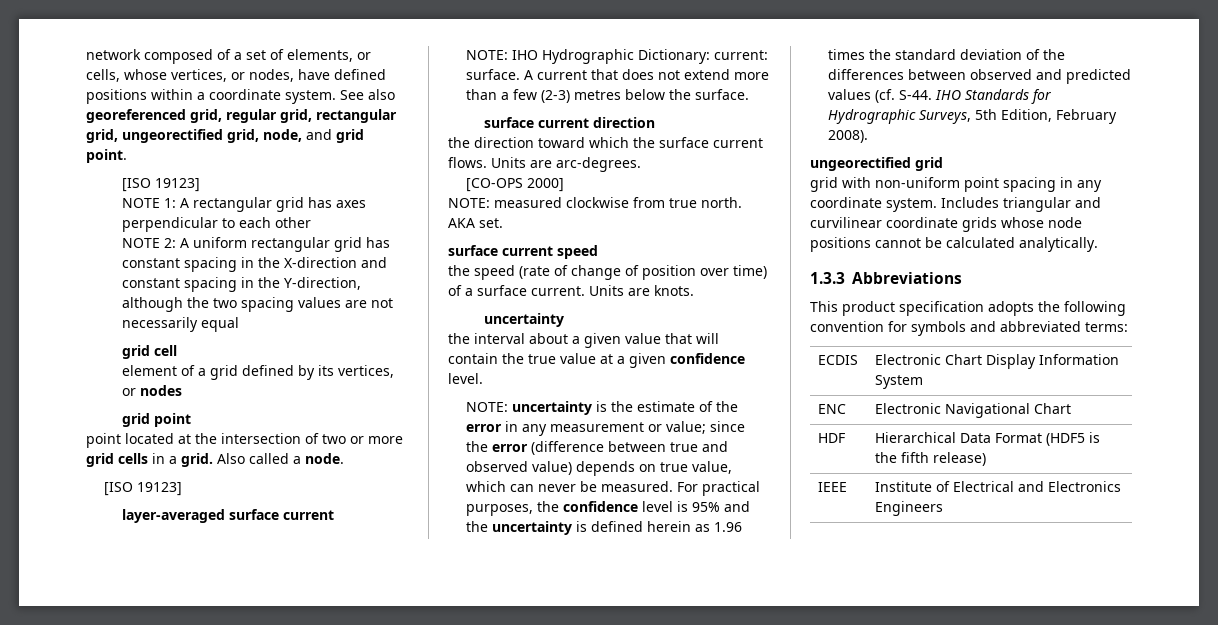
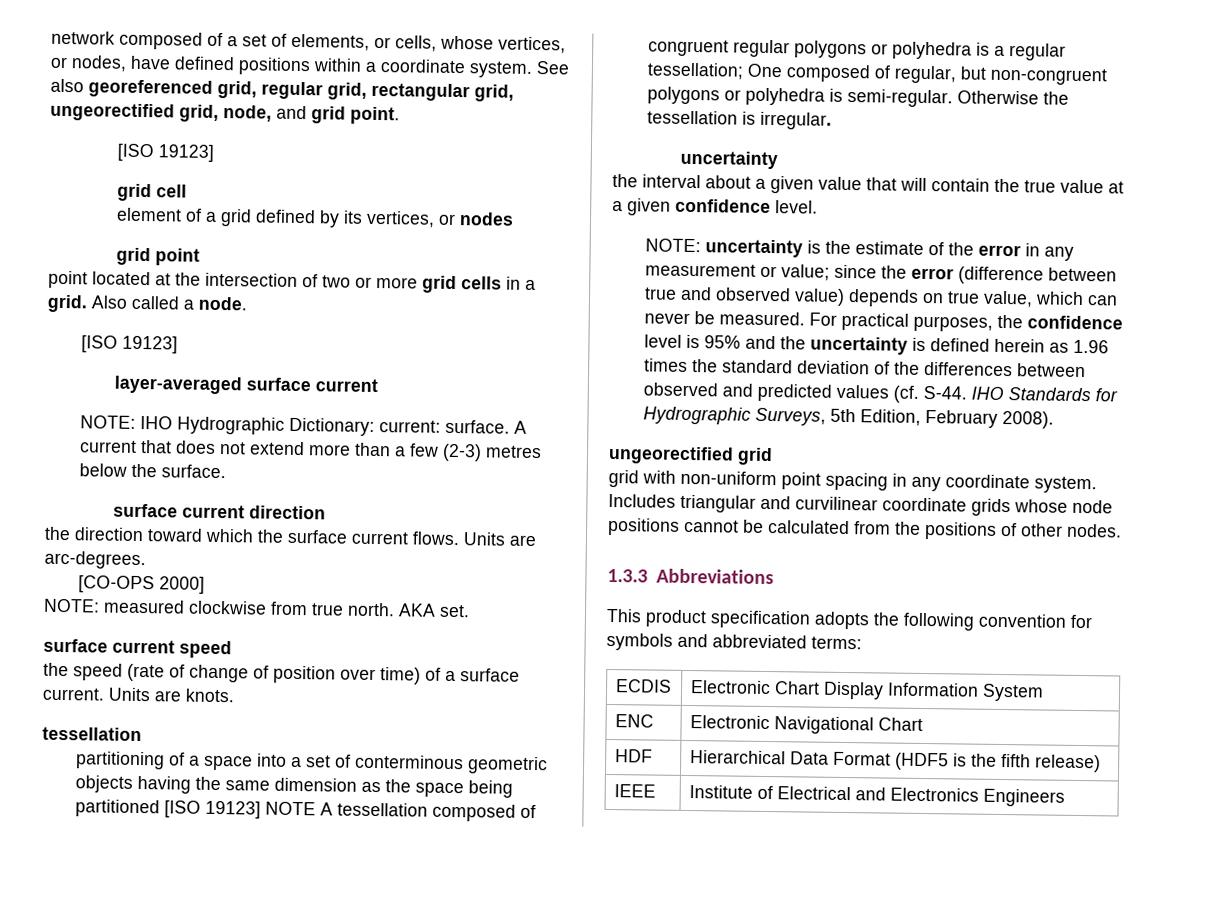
- NOTE 1: A rectangular grid has axes perpendicular to each other
- NOTE 2: A uniform rectangular grid has constant spacing in the X-direction and constant spacing in the Y-direction, although the two spacing values are not necessarily equal
  Units are knots.
+ tessellation
+ partitioning of a space into a set of conterminous geometric objects having the same dimension as the space being partitioned [ISO 19123] NOTE A tessellation composed of congruent regular polygons or polyhedra is a regular tessellation; One composed of regular, but non-congruent polygons or polyhedra is semi-regular. Otherwise the tessellation is irregular.
- Includes triangular and curvilinear coordinate grids whose node positions cannot be calculated analytically.
+ Includes triangular and curvilinear coordinate grids whose node positions cannot be calculated from the positions of other nodes.

